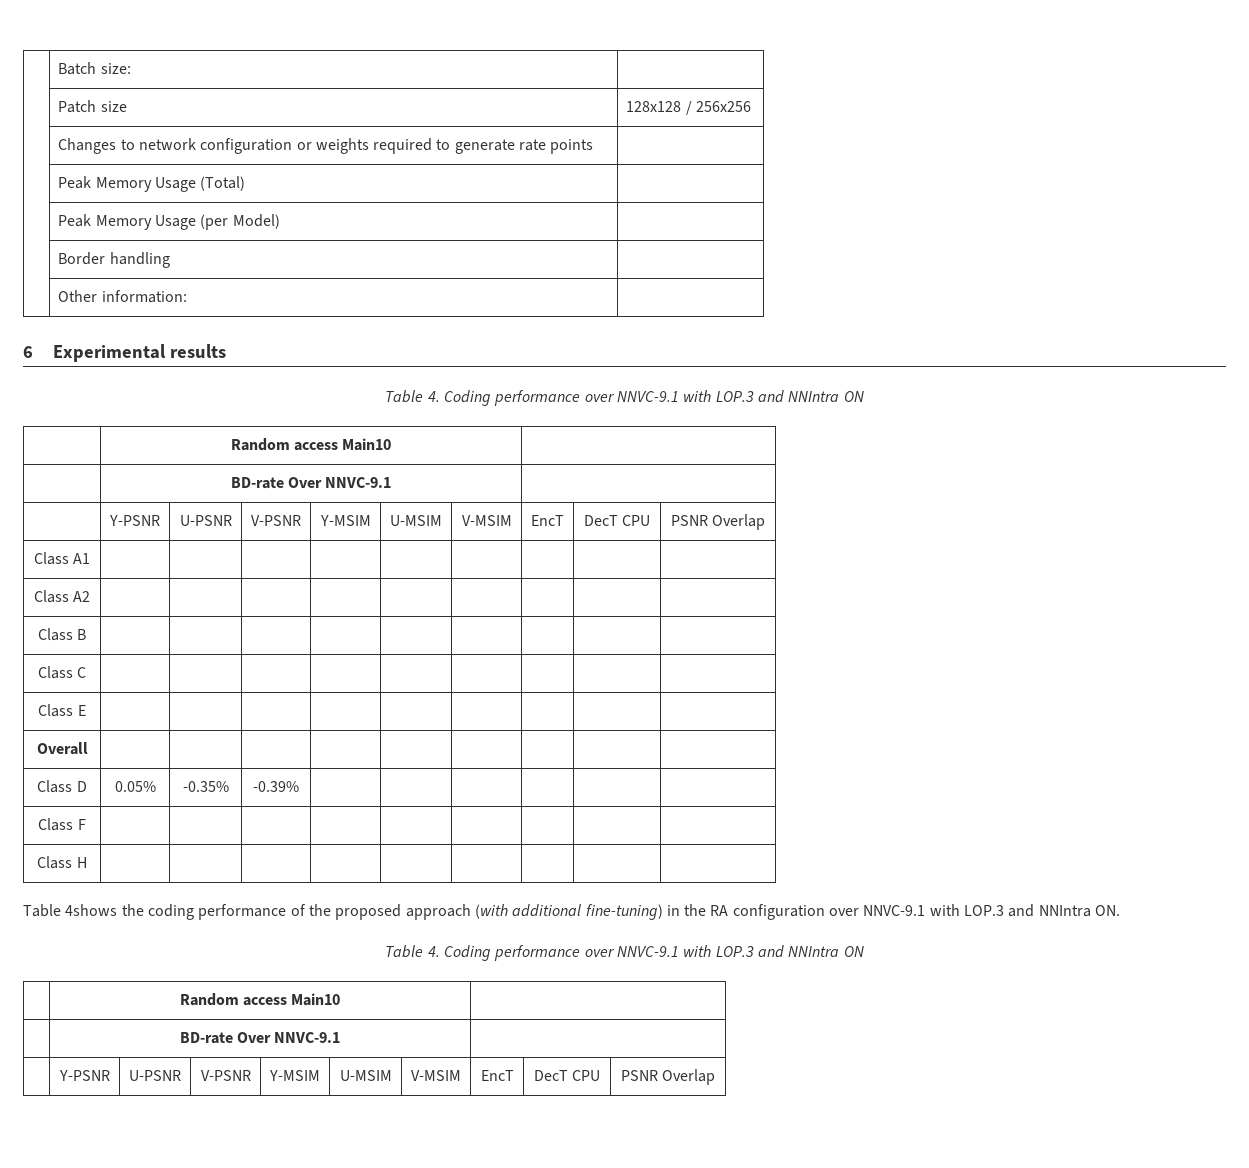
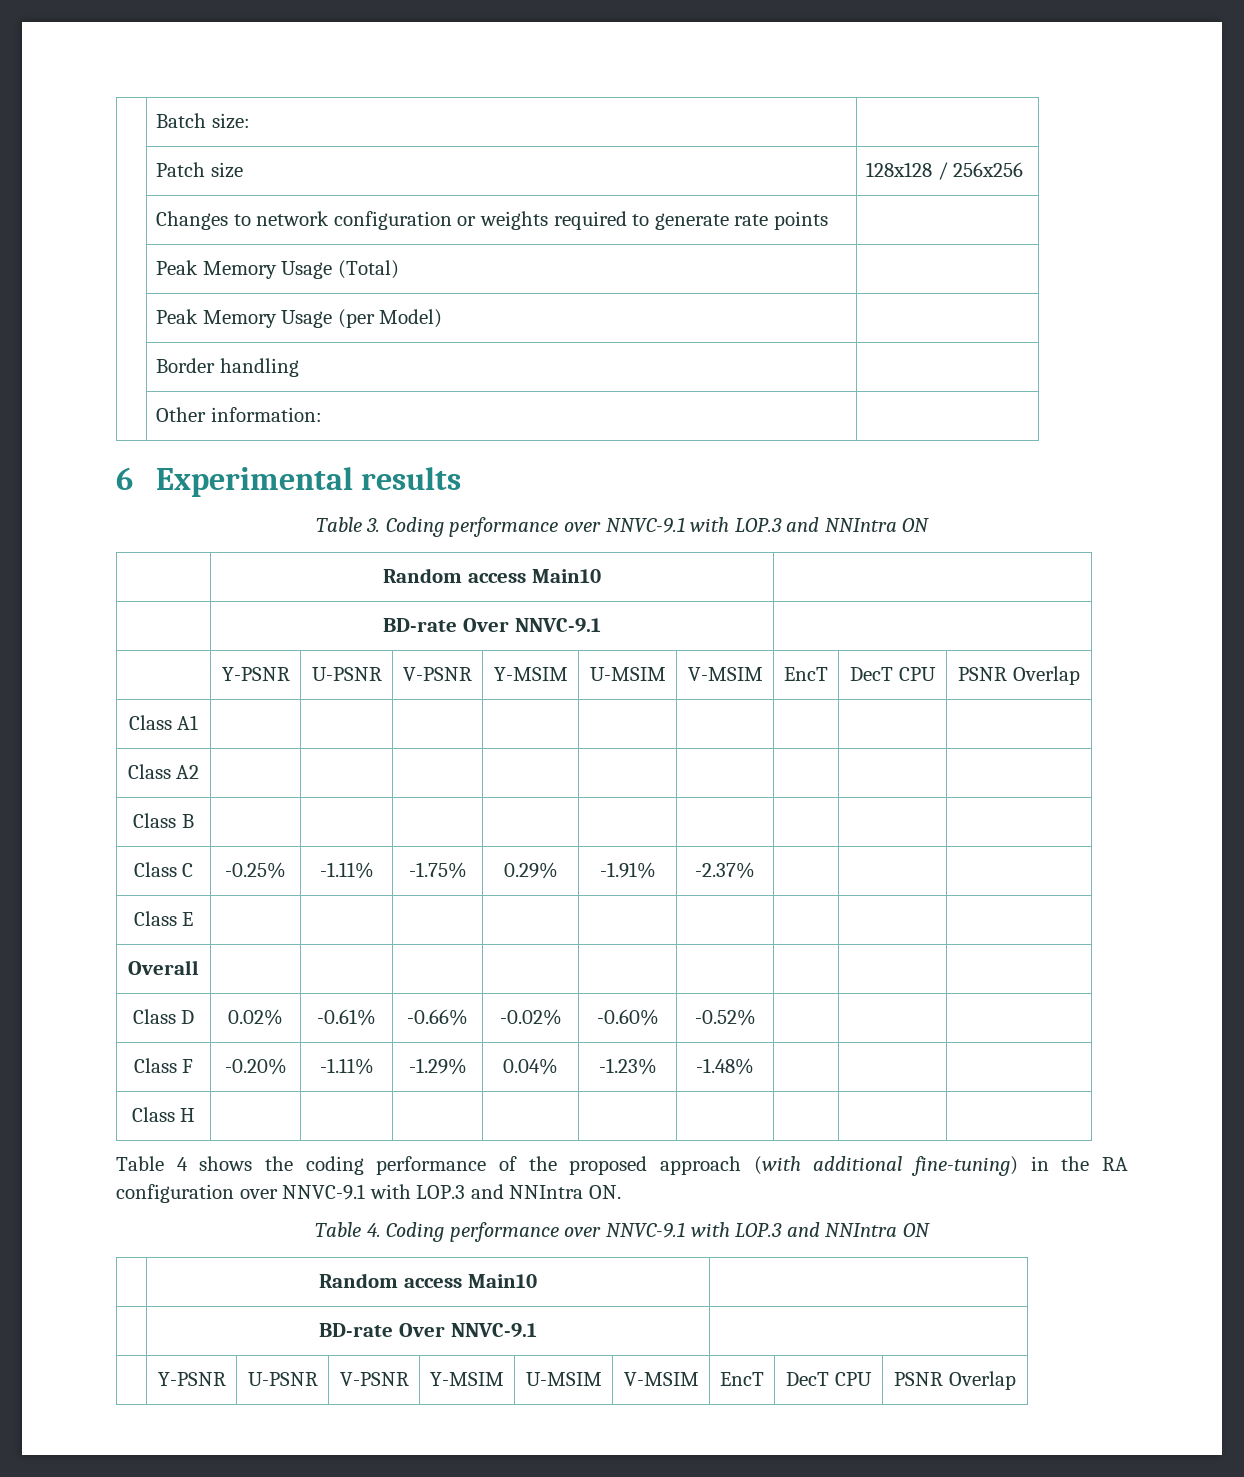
  6 Experimental results
- Table 4. Coding performance over NNVC-9.1 with LOP.3 and NNIntra ON
+ Table 3. Coding performance over NNVC-9.1 with LOP.3 and NNIntra ON
- Class C | | | | | | | | |
+ Class C | -0.25% | -1.11% | -1.75% | 0.29% | -1.91% | -2.37% | | |
- Class D | 0.05% | -0.35% | -0.39% | | | | | |
- Class F | | | | | | | | |
+ Class D | 0.02% | -0.61% | -0.66% | -0.02% | -0.60% | -0.52% | | |
+ Class F | -0.20% | -1.11% | -1.29% | 0.04% | -1.23% | -1.48% | | |
- Table 4shows the coding performance of the proposed approach (with additional fine-tuning) in the RA configuration over NNVC-9.1 with LOP.3 and NNIntra ON.
+ Table 4 shows the coding performance of the proposed approach (with additional fine-tuning) in the RA configuration over NNVC-9.1 with LOP.3 and NNIntra ON.

